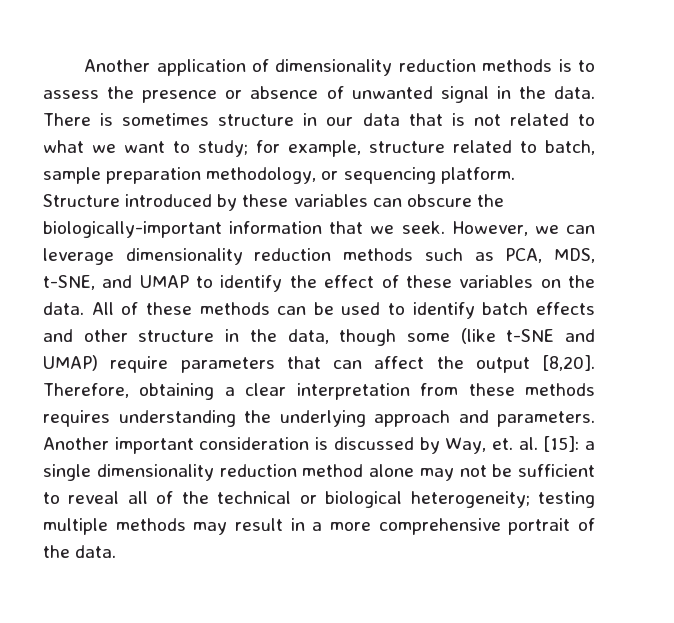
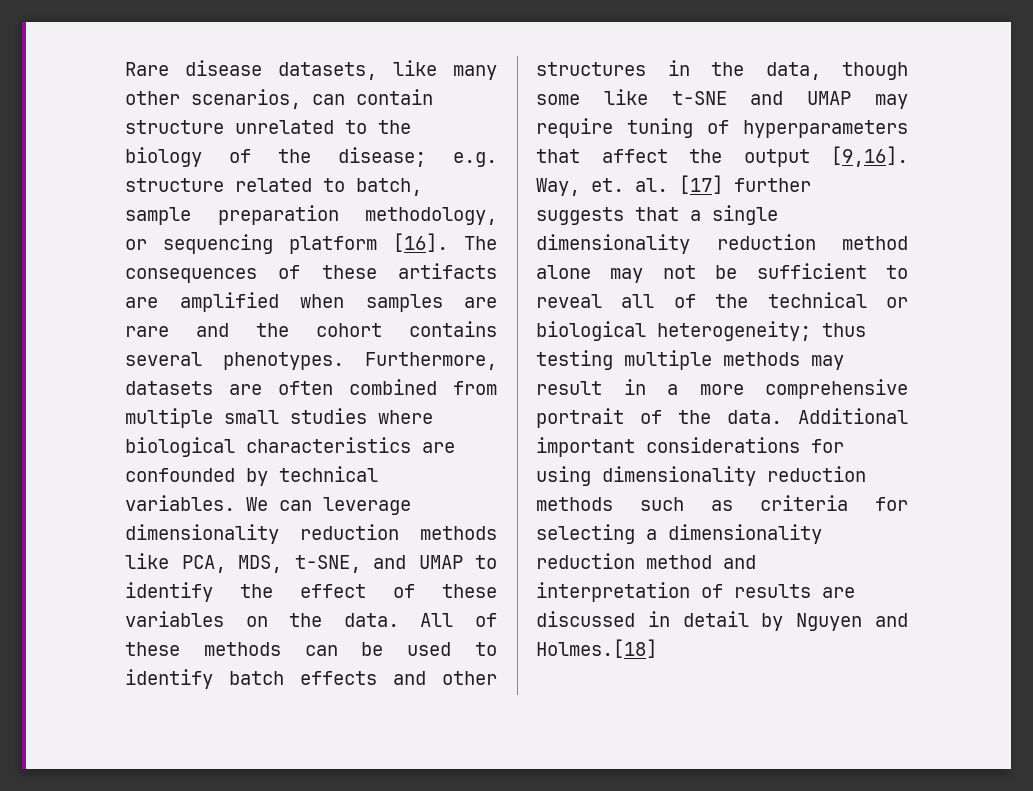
- Another application of dimensionality reduction methods is to assess the presence or absence of unwanted signal in the data. There is sometimes structure in our data that is not related to what we want to study; for example, structure related to batch, sample preparation methodology, or sequencing platform. Structure introduced by these variables can obscure the biologically-important information that we seek. However, we can leverage dimensionality reduction methods such as PCA, MDS, t-SNE, and UMAP to identify the effect of these variables on the data.
+ Rare disease datasets, like many other scenarios, can contain structure unrelated to the biology of the disease; e.g. structure related to batch, sample preparation methodology, or sequencing platform [16]. The consequences of these artifacts are amplified when samples are rare and the cohort contains several phenotypes. Furthermore, datasets are often combined from multiple small studies where biological characteristics are confounded by technical variables. We can leverage dimensionality reduction methods like PCA, MDS, t-SNE, and UMAP to identify the effect of these variables on the data.
- All of these methods can be used to identify batch effects and other structure in the data, though some (like t-SNE and UMAP) require parameters that can affect the output [8,20]. Therefore, obtaining a clear interpretation from these methods requires understanding the underlying approach and parameters. Another important consideration is discussed by Way, et. al. [15]: a single dimensionality reduction method alone may not be sufficient to reveal all of the technical or biological heterogeneity; testing multiple methods may result in a more comprehensive portrait of the data.
+ All of these methods can be used to identify batch effects and other structures in the data, though some like t-SNE and UMAP may require tuning of hyperparameters that affect the output [9,16]. Way, et. al. [17] further suggests that a single dimensionality reduction method alone may not be sufficient to reveal all of the technical or biological heterogeneity; thus testing multiple methods may result in a more comprehensive portrait of the data.
+ Additional important considerations for using dimensionality reduction methods such as criteria for selecting a dimensionality reduction method and interpretation of results are discussed in detail by Nguyen and Holmes.[18]

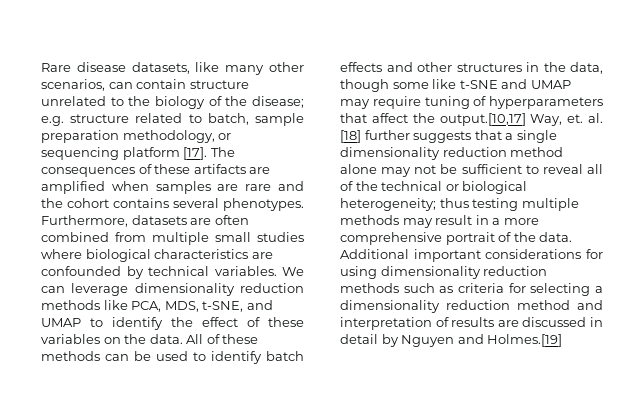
- Rare disease datasets, like many other scenarios, can contain structure unrelated to the biology of the disease; e.g. structure related to batch, sample preparation methodology, or sequencing platform [16].
+ Rare disease datasets, like many other scenarios, can contain structure unrelated to the biology of the disease; e.g. structure related to batch, sample preparation methodology, or sequencing platform [17].
- All of these methods can be used to identify batch effects and other structures in the data, though some like t-SNE and UMAP may require tuning of hyperparameters that affect the output [9,16]. Way, et. al. [17] further suggests that a single dimensionality reduction method alone may not be sufficient to reveal all of the technical or biological heterogeneity;
+ All of these methods can be used to identify batch effects and other structures in the data, though some like t-SNE and UMAP may require tuning of hyperparameters that affect the output.[10,17] Way, et. al. [18] further suggests that a single dimensionality reduction method alone may not be sufficient to reveal all of the technical or biological heterogeneity;
- Additional important considerations for using dimensionality reduction methods such as criteria for selecting a dimensionality reduction method and interpretation of results are discussed in detail by Nguyen and Holmes.[18]
+ Additional important considerations for using dimensionality reduction methods such as criteria for selecting a dimensionality reduction method and interpretation of results are discussed in detail by Nguyen and Holmes.[19]

